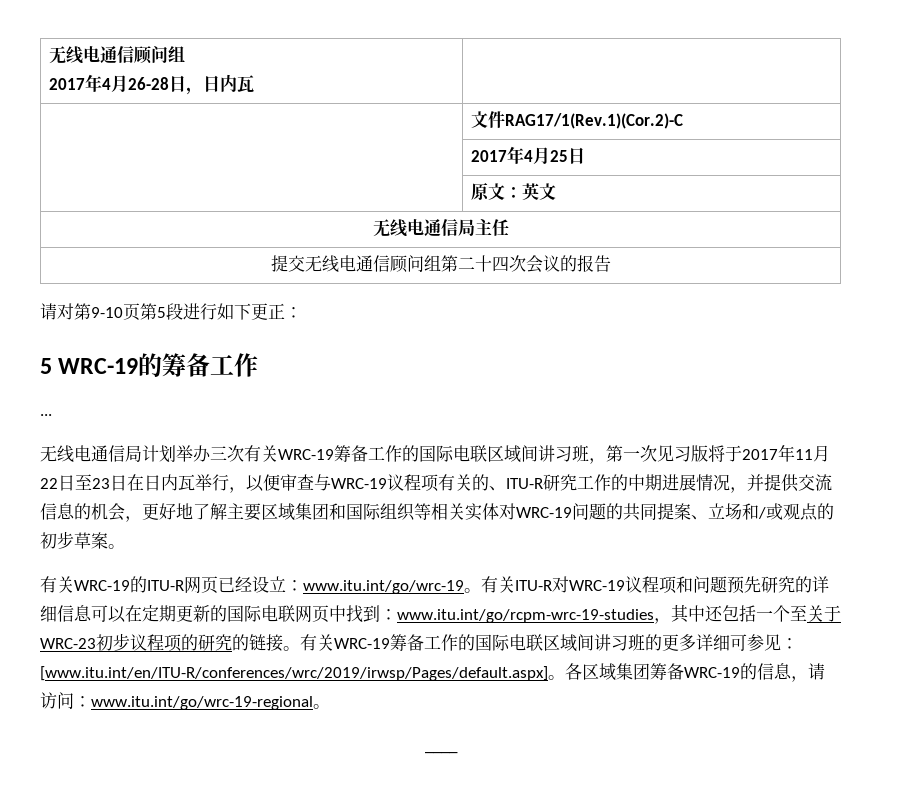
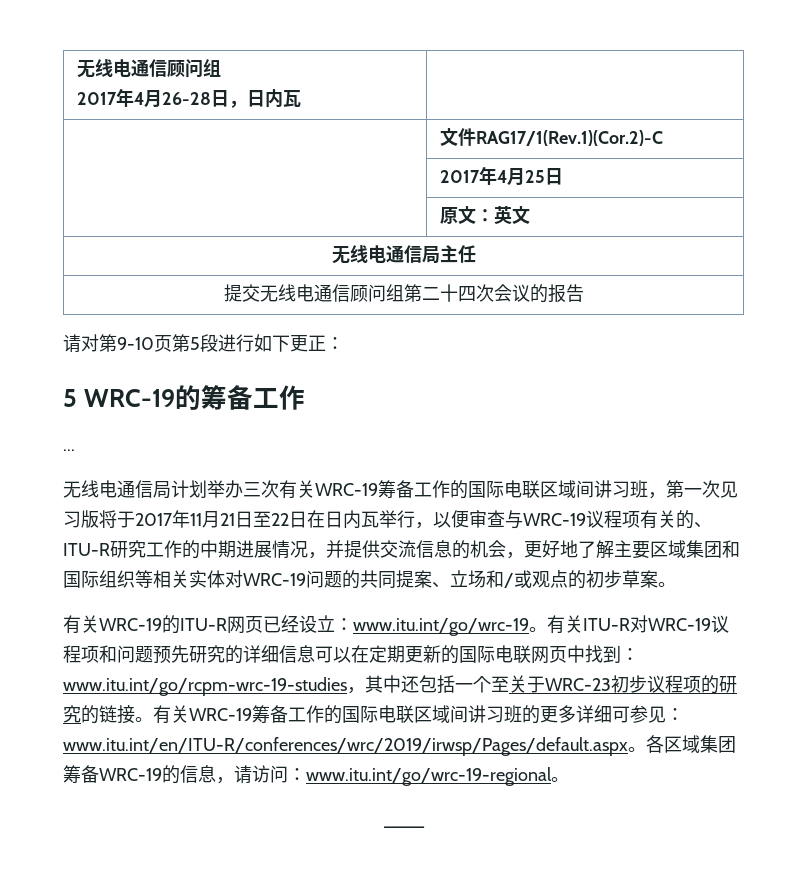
- 无线电通信局计划举办三次有关WRC-19筹备工作的国际电联区域间讲习班，第一次见习版将于2017年11月22日至23日在日内瓦举行，以便审查与WRC-19议程项有关的、ITU-R研究工作的中期进展情况，并提供交流信息的机会，更好地了解主要区域集团和国际组织等相关实体对WRC-19问题的共同提案、立场和/或观点的初步草案。
+ 无线电通信局计划举办三次有关WRC-19筹备工作的国际电联区域间讲习班，第一次见习版将于2017年11月21日至22日在日内瓦举行，以便审查与WRC-19议程项有关的、ITU-R研究工作的中期进展情况，并提供交流信息的机会，更好地了解主要区域集团和国际组织等相关实体对WRC-19问题的共同提案、立场和/或观点的初步草案。
- 有关WRC-19筹备工作的国际电联区域间讲习班的更多详细可参见：[www.itu.int/en/ITU-R/conferences/wrc/2019/irwsp/Pages/default.aspx]。
+ 有关WRC-19筹备工作的国际电联区域间讲习班的更多详细可参见：www.itu.int/en/ITU-R/conferences/wrc/2019/irwsp/Pages/default.aspx。

